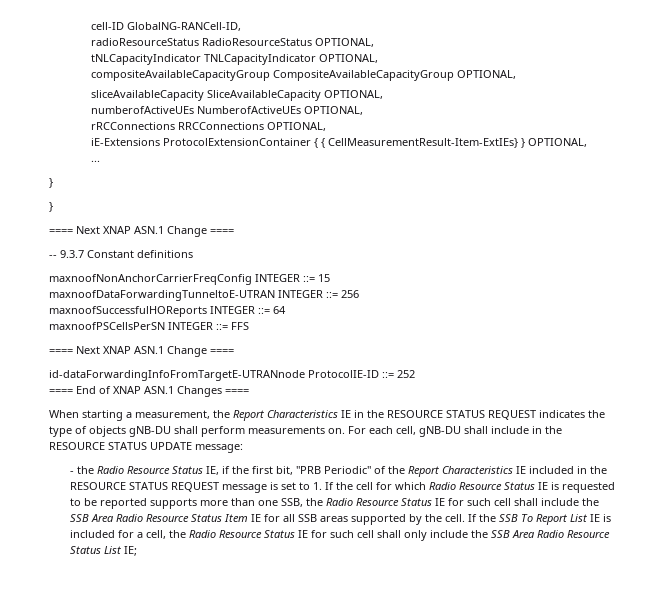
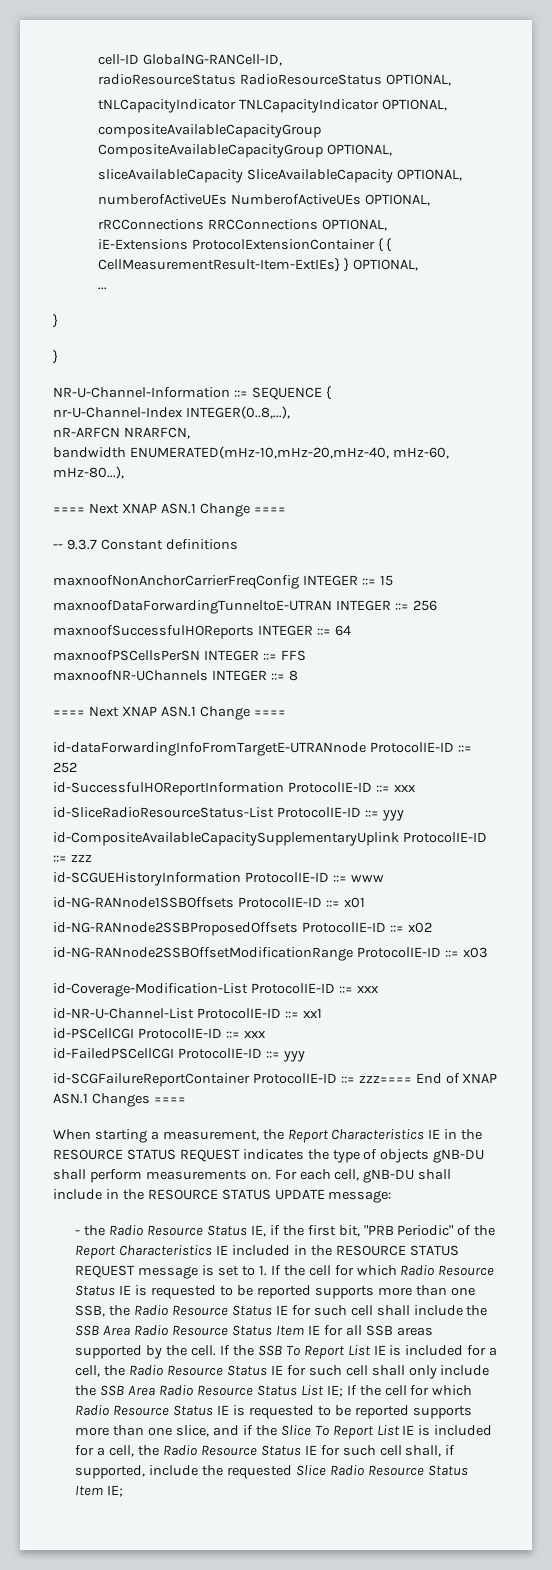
+ NR-U-Channel-Information ::= SEQUENCE {
+ nr-U-Channel-Index INTEGER(0..8,...),
+ nR-ARFCN NRARFCN,
+ bandwidth ENUMERATED(mHz-10,mHz-20,mHz-40, mHz-60, mHz-80...),
+ maxnoofNR-UChannels INTEGER ::= 8
- ==== End of XNAP ASN.1 Changes ====
+ id-SuccessfulHOReportInformation ProtocolIE-ID ::= xxx
+ id-SliceRadioResourceStatus-List ProtocolIE-ID ::= yyy
+ id-CompositeAvailableCapacitySupplementaryUplink ProtocolIE-ID ::= zzz
+ id-SCGUEHistoryInformation ProtocolIE-ID ::= www
+ id-NG-RANnode1SSBOffsets ProtocolIE-ID ::= x01
+ id-NG-RANnode2SSBProposedOffsets ProtocolIE-ID ::= x02
+ id-NG-RANnode2SSBOffsetModificationRange ProtocolIE-ID ::= x03
+ id-Coverage-Modification-List ProtocolIE-ID ::= xxx
+ id-NR-U-Channel-List ProtocolIE-ID ::= xx1
+ id-PSCellCGI ProtocolIE-ID ::= xxx
+ id-FailedPSCellCGI ProtocolIE-ID ::= yyy
+ id-SCGFailureReportContainer ProtocolIE-ID ::= zzz==== End of XNAP ASN.1 Changes ====
- If the SSB To Report List IE is included for a cell, the Radio Resource Status IE for such cell shall only include the SSB Area Radio Resource Status List IE;
+ If the SSB To Report List IE is included for a cell, the Radio Resource Status IE for such cell shall only include the SSB Area Radio Resource Status List IE; If the cell for which Radio Resource Status IE is requested to be reported supports more than one slice, and if the Slice To Report List IE is included for a cell, the Radio Resource Status IE for such cell shall, if supported, include the requested Slice Radio Resource Status Item IE;

